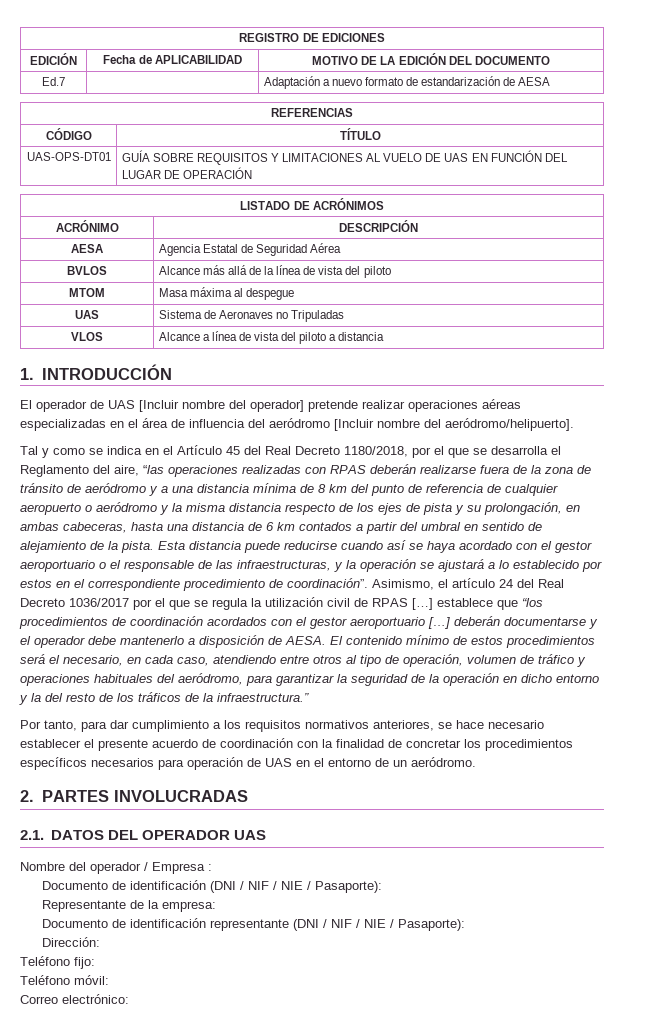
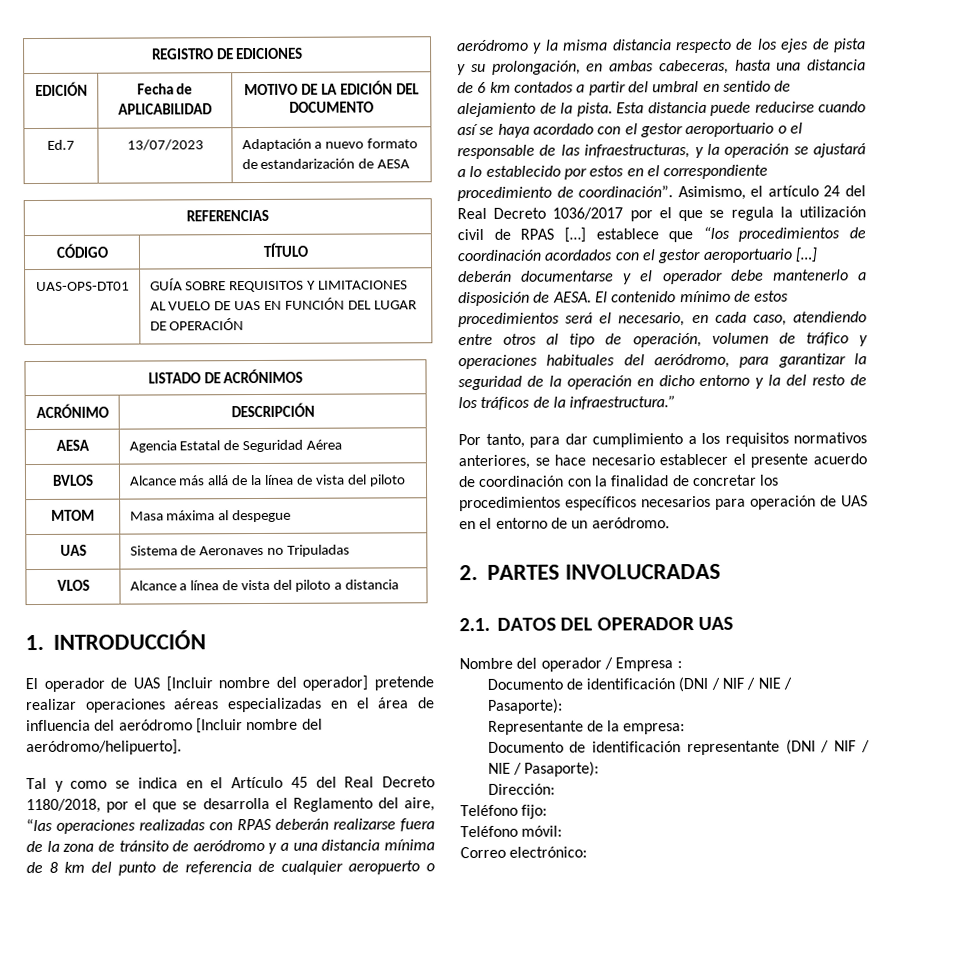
- Ed.7 | | Adaptación a nuevo formato de estandarización de AESA
+ Ed.7 | 13/07/2023 | Adaptación a nuevo formato de estandarización de AESA

